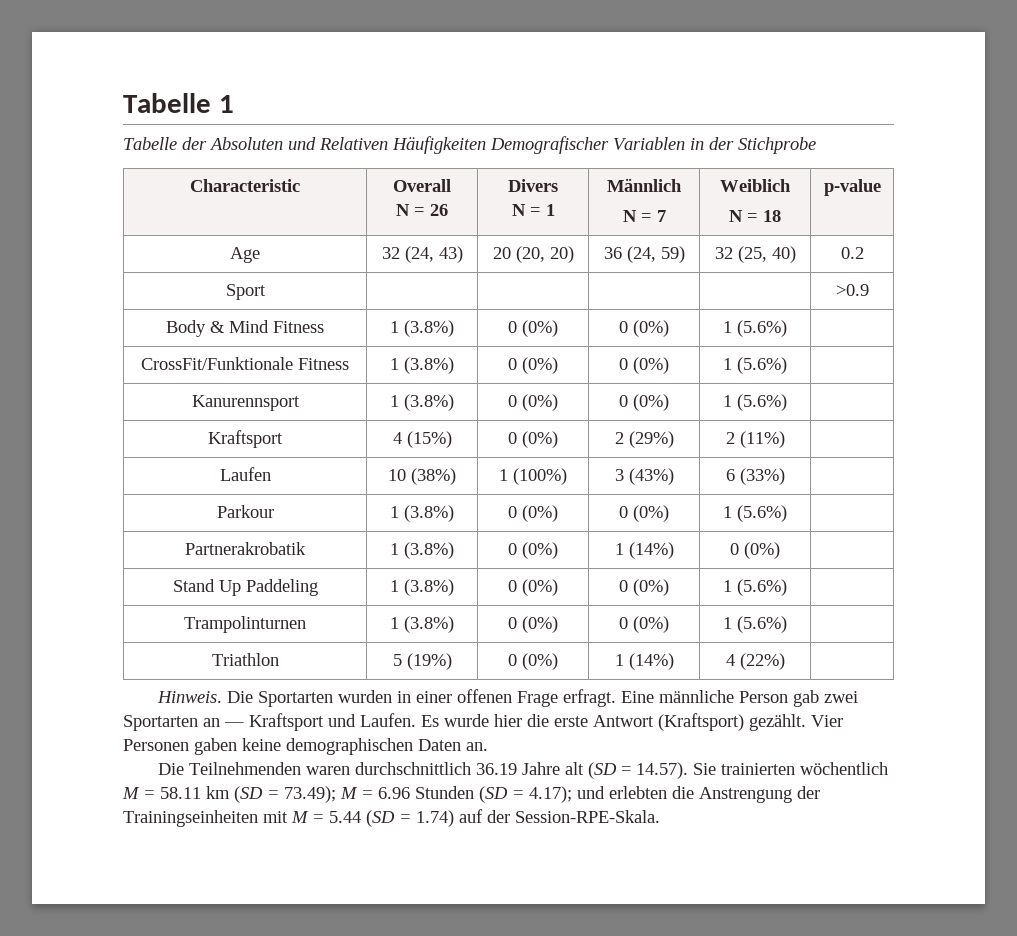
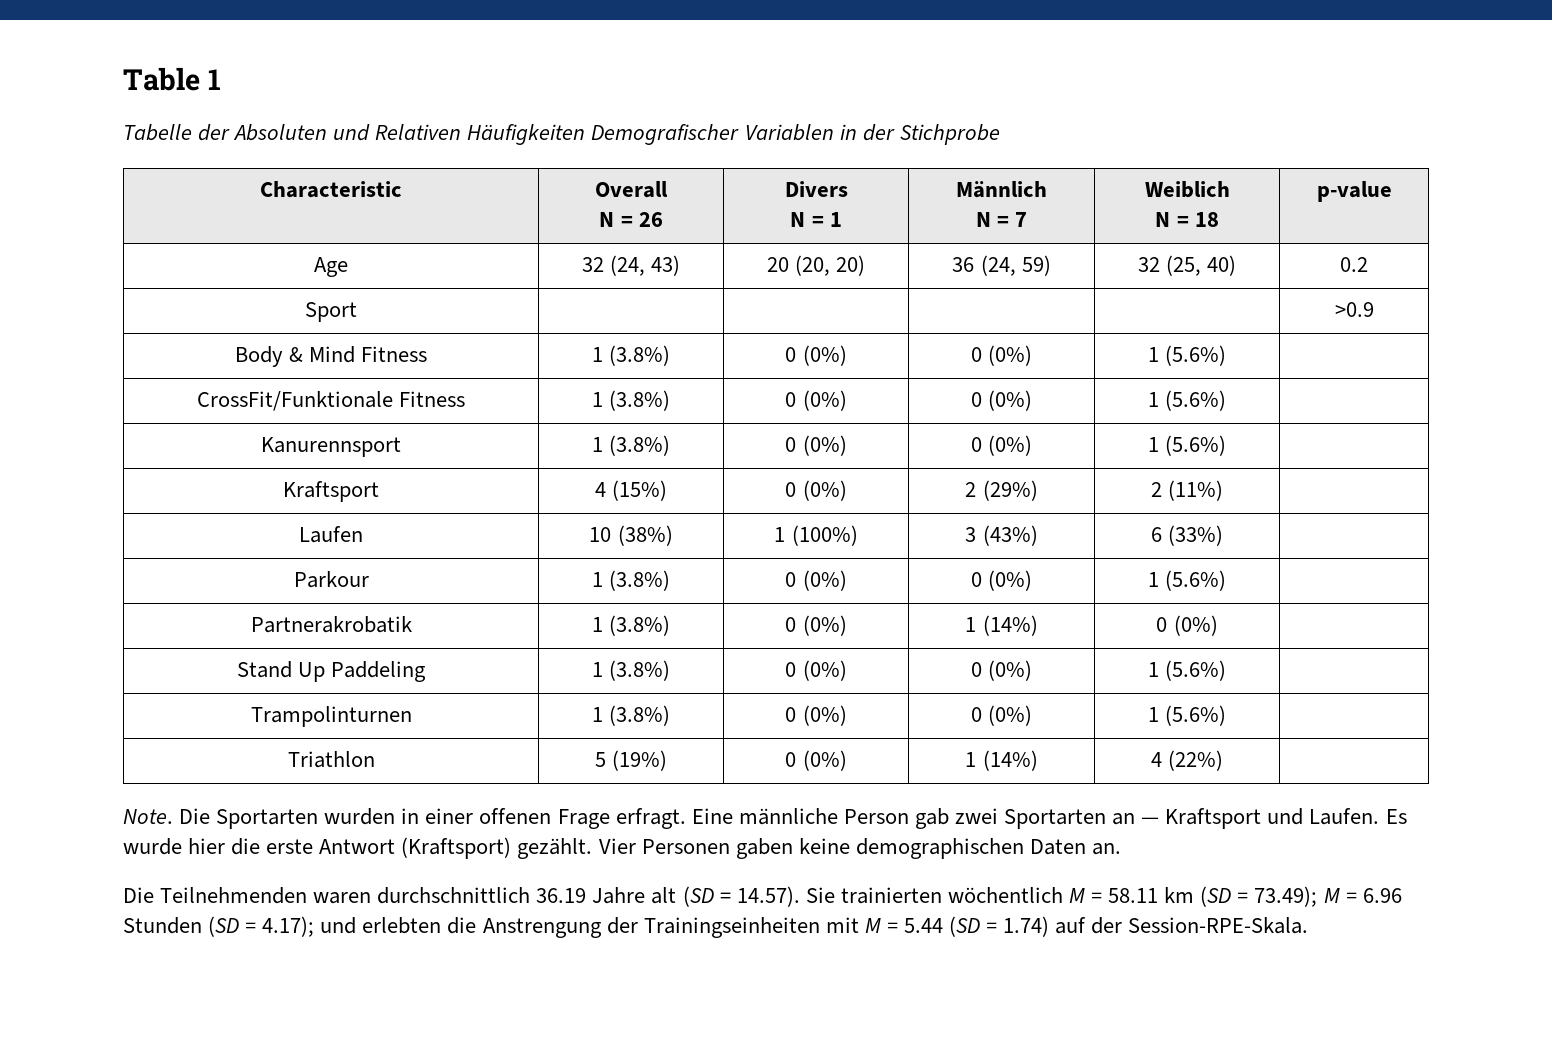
- Tabelle 1
+ Table 1
- Hinweis.
+ Note.

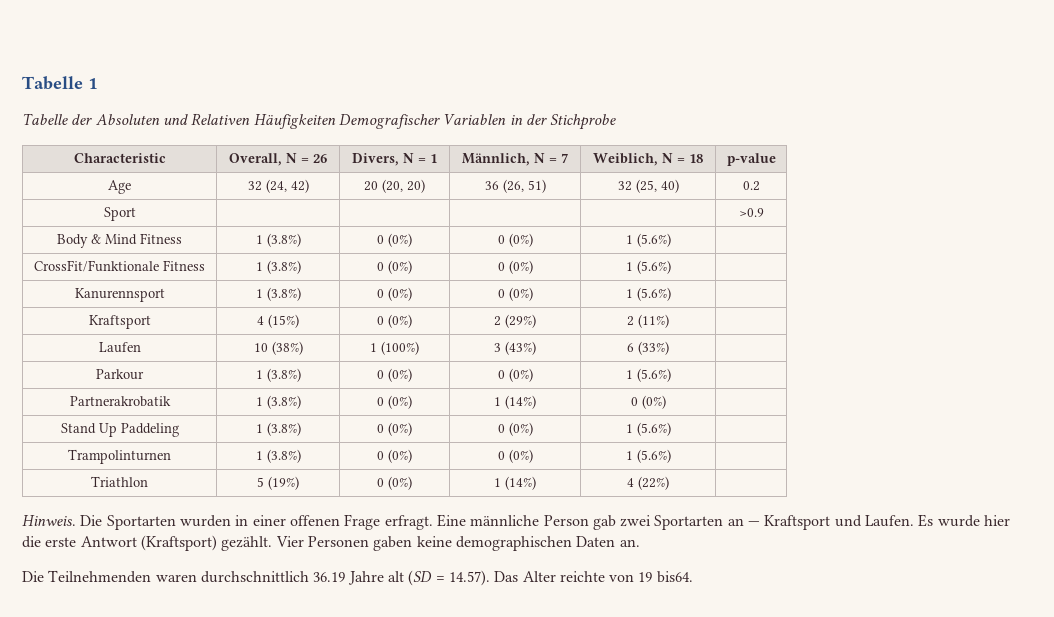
- Table 1
+ Tabelle 1
- Characteristic | Overall
- N = 26 | Divers
- N = 1 | Männlich
- N = 7 | Weiblich
- N = 18 | p-value
+ Characteristic | Overall, N = 26 | Divers, N = 1 | Männlich, N = 7 | Weiblich, N = 18 | p-value
- Age | 32 (24, 43) | 20 (20, 20) | 36 (24, 59) | 32 (25, 40) | 0.2
+ Age | 32 (24, 42) | 20 (20, 20) | 36 (26, 51) | 32 (25, 40) | 0.2
- Note.
+ Hinweis.
- Die Teilnehmenden waren durchschnittlich 36.19 Jahre alt (SD = 14.57). Sie trainierten wöchentlich M = 58.11 km (SD = 73.49); M = 6.96 Stunden (SD = 4.17); und erlebten die Anstrengung der Trainingseinheiten mit M = 5.44 (SD = 1.74) auf der Session-RPE-Skala.
+ Die Teilnehmenden waren durchschnittlich 36.19 Jahre alt (SD = 14.57). Das Alter reichte von 19 bis64.

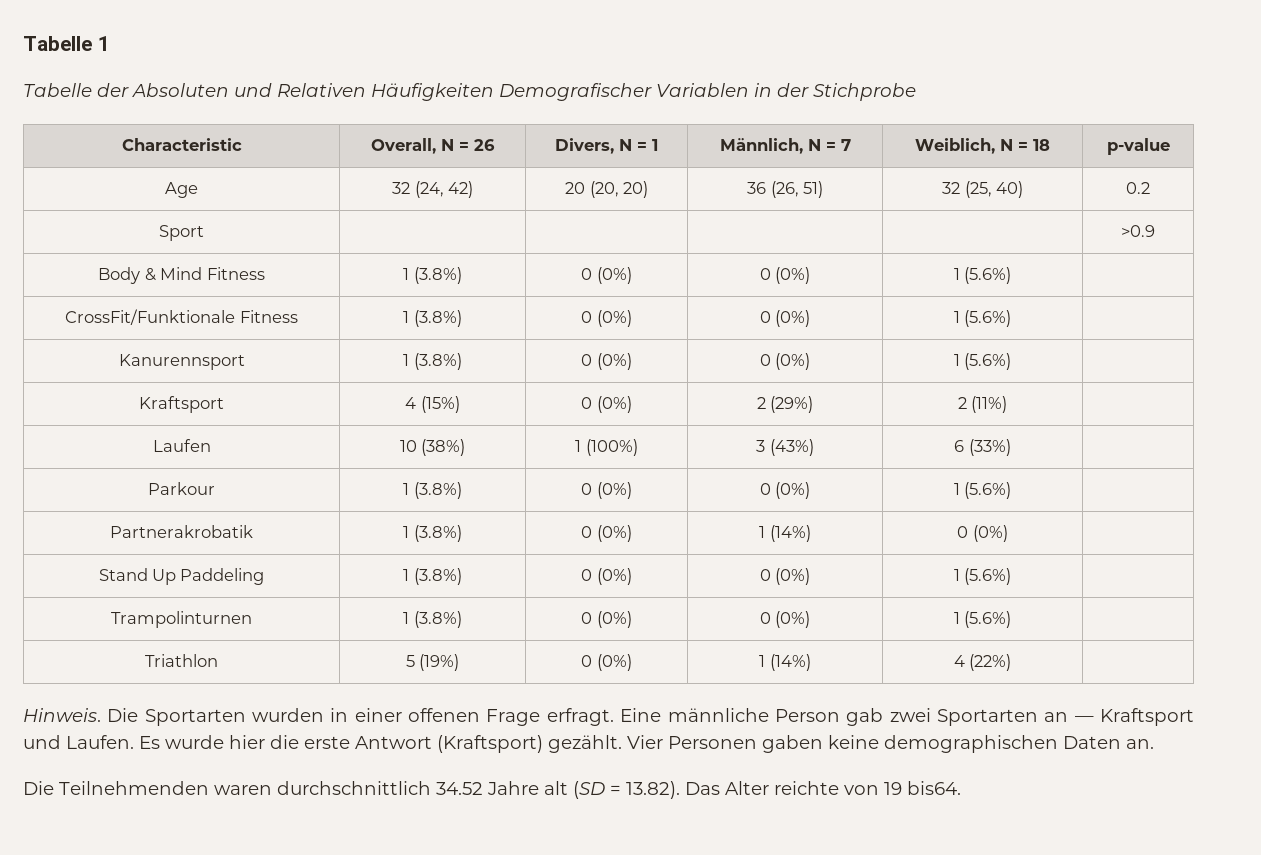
- Die Teilnehmenden waren durchschnittlich 36.19 Jahre alt (SD = 14.57). Das Alter reichte von 19 bis64.
+ Die Teilnehmenden waren durchschnittlich 34.52 Jahre alt (SD = 13.82). Das Alter reichte von 19 bis64.

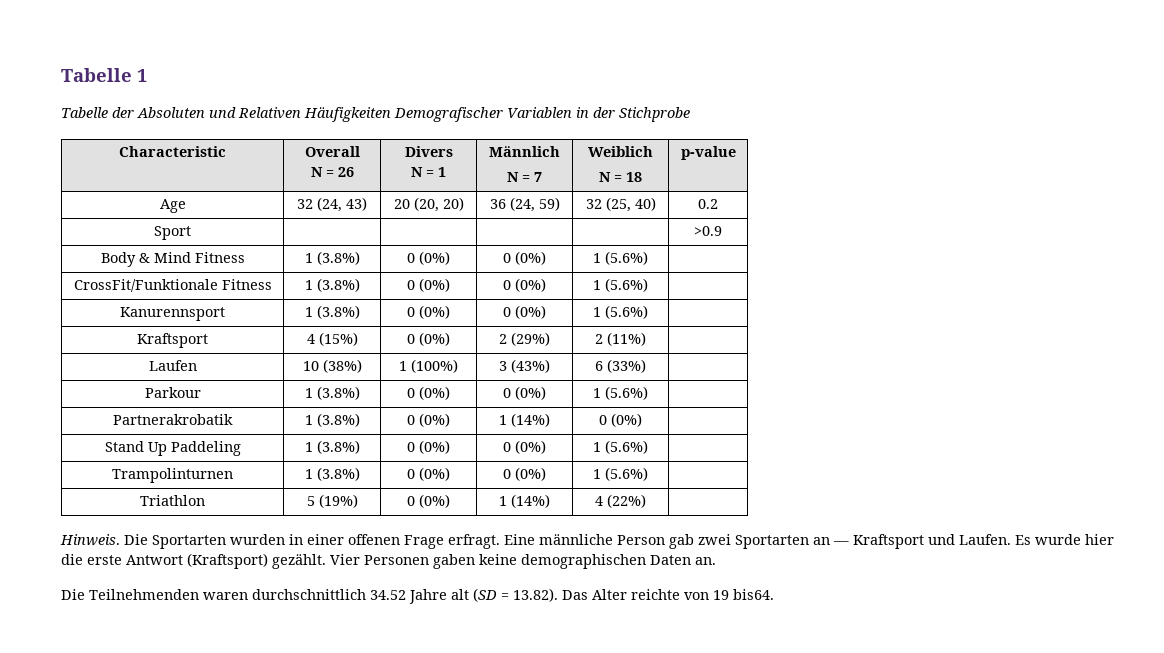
- Characteristic | Overall, N = 26 | Divers, N = 1 | Männlich, N = 7 | Weiblich, N = 18 | p-value
+ Characteristic | Overall
+ N = 26 | Divers
+ N = 1 | Männlich
+ N = 7 | Weiblich
+ N = 18 | p-value
- Age | 32 (24, 42) | 20 (20, 20) | 36 (26, 51) | 32 (25, 40) | 0.2
+ Age | 32 (24, 43) | 20 (20, 20) | 36 (24, 59) | 32 (25, 40) | 0.2

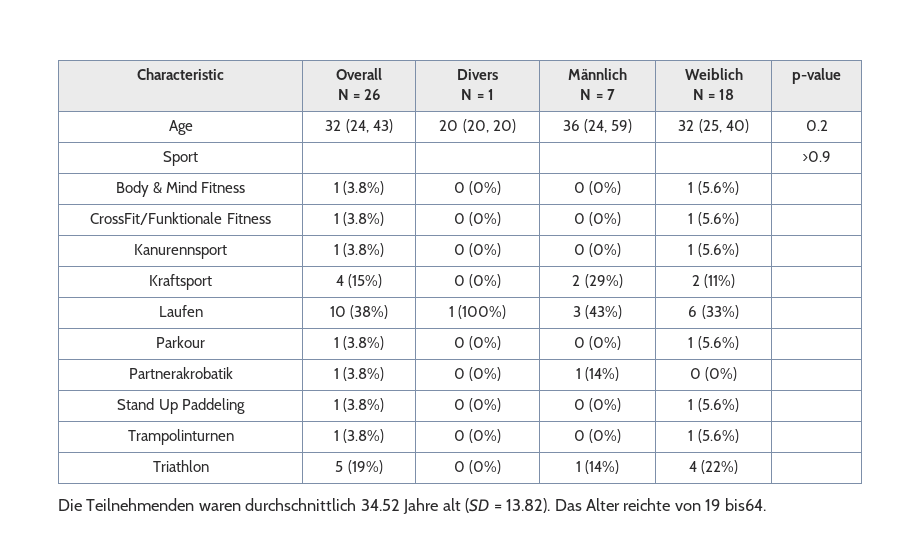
- Tabelle 1
- Tabelle der Absoluten und Relativen Häufigkeiten Demografischer Variablen in der Stichprobe
- Hinweis. Die Sportarten wurden in einer offenen Frage erfragt. Eine männliche Person gab zwei Sportarten an — Kraftsport und Laufen. Es wurde hier die erste Antwort (Kraftsport) gezählt. Vier Personen gaben keine demographischen Daten an.

